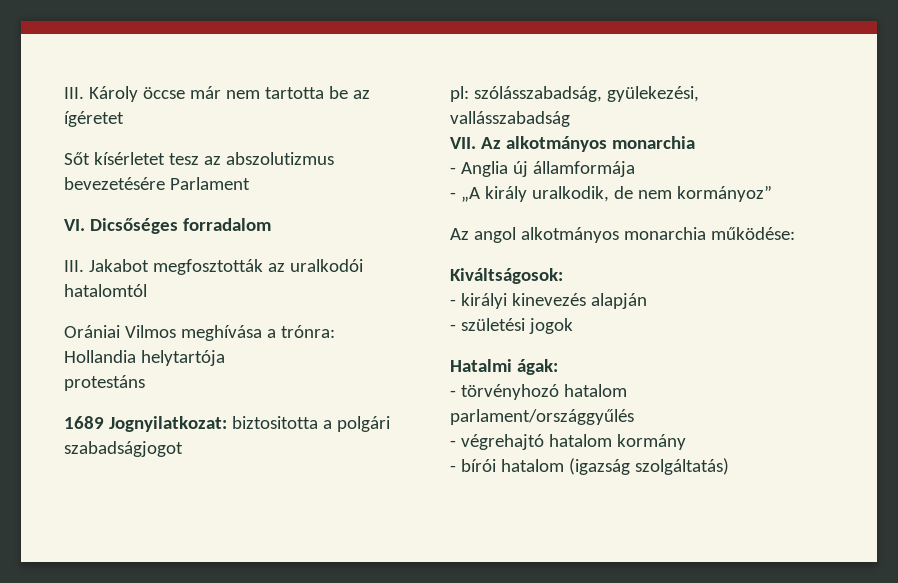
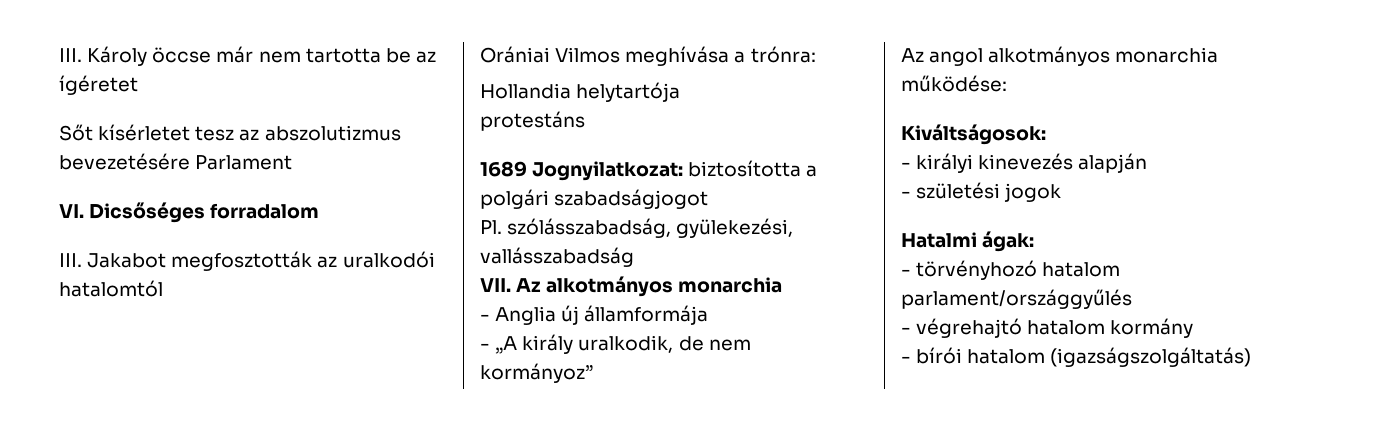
- 1689 Jognyilatkozat: biztositotta a polgári szabadságjogot
+ 1689 Jognyilatkozat: biztosította a polgári szabadságjogot
- pl: szólásszabadság, gyülekezési, vallásszabadság
+ Pl. szólásszabadság, gyülekezési, vallásszabadság
- - bírói hatalom (igazság szolgáltatás)
+ - bírói hatalom (igazságszolgáltatás)

